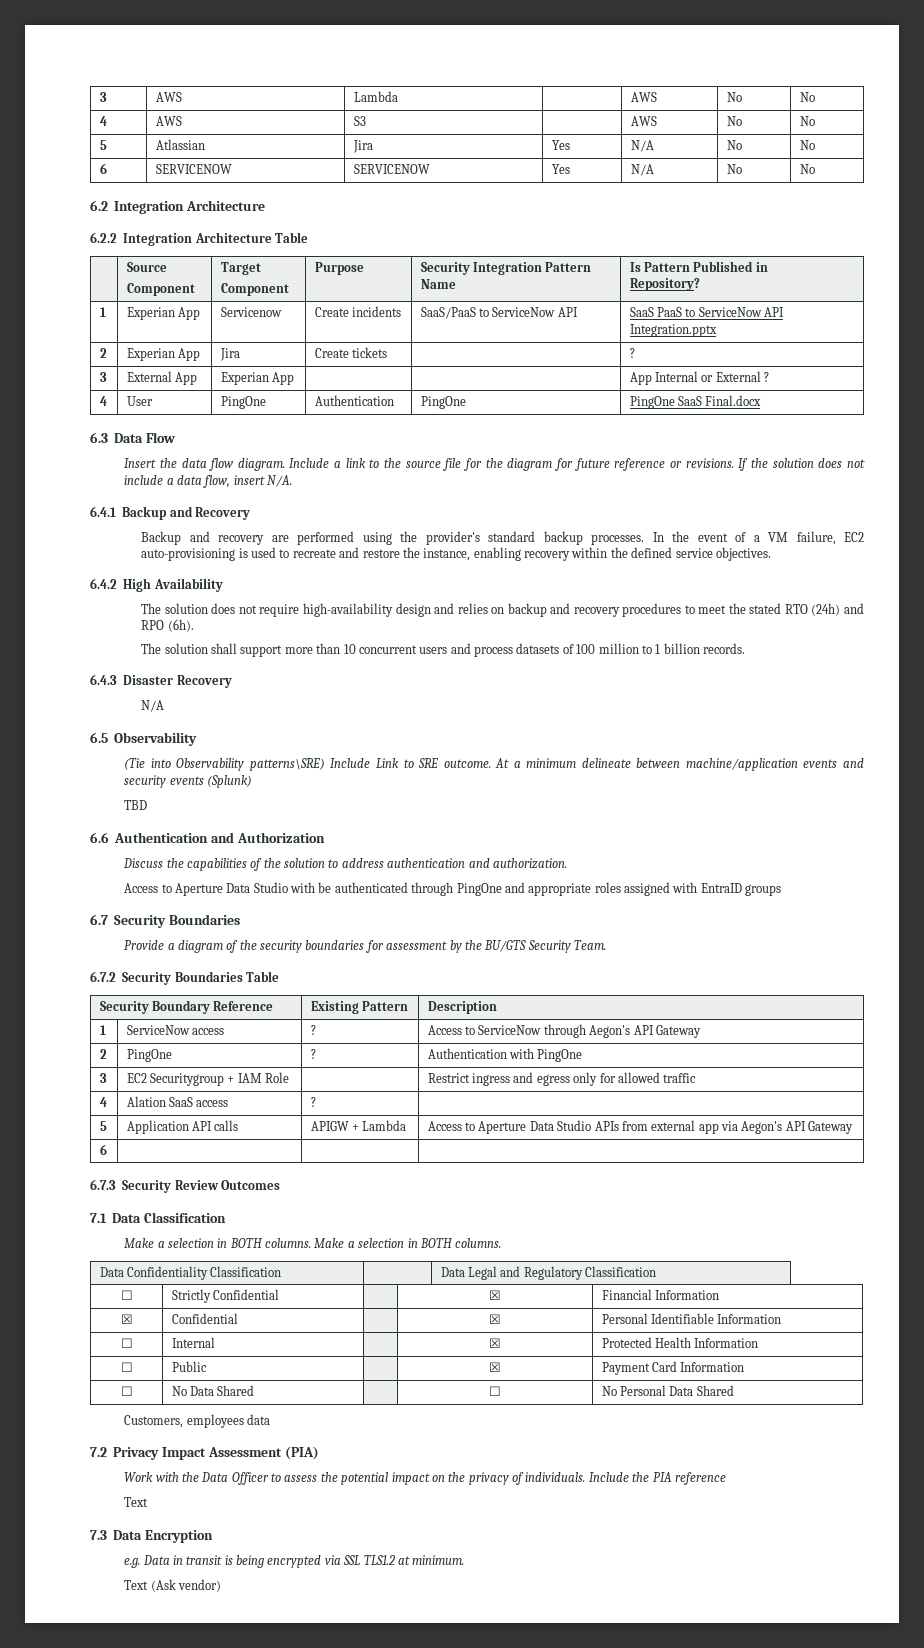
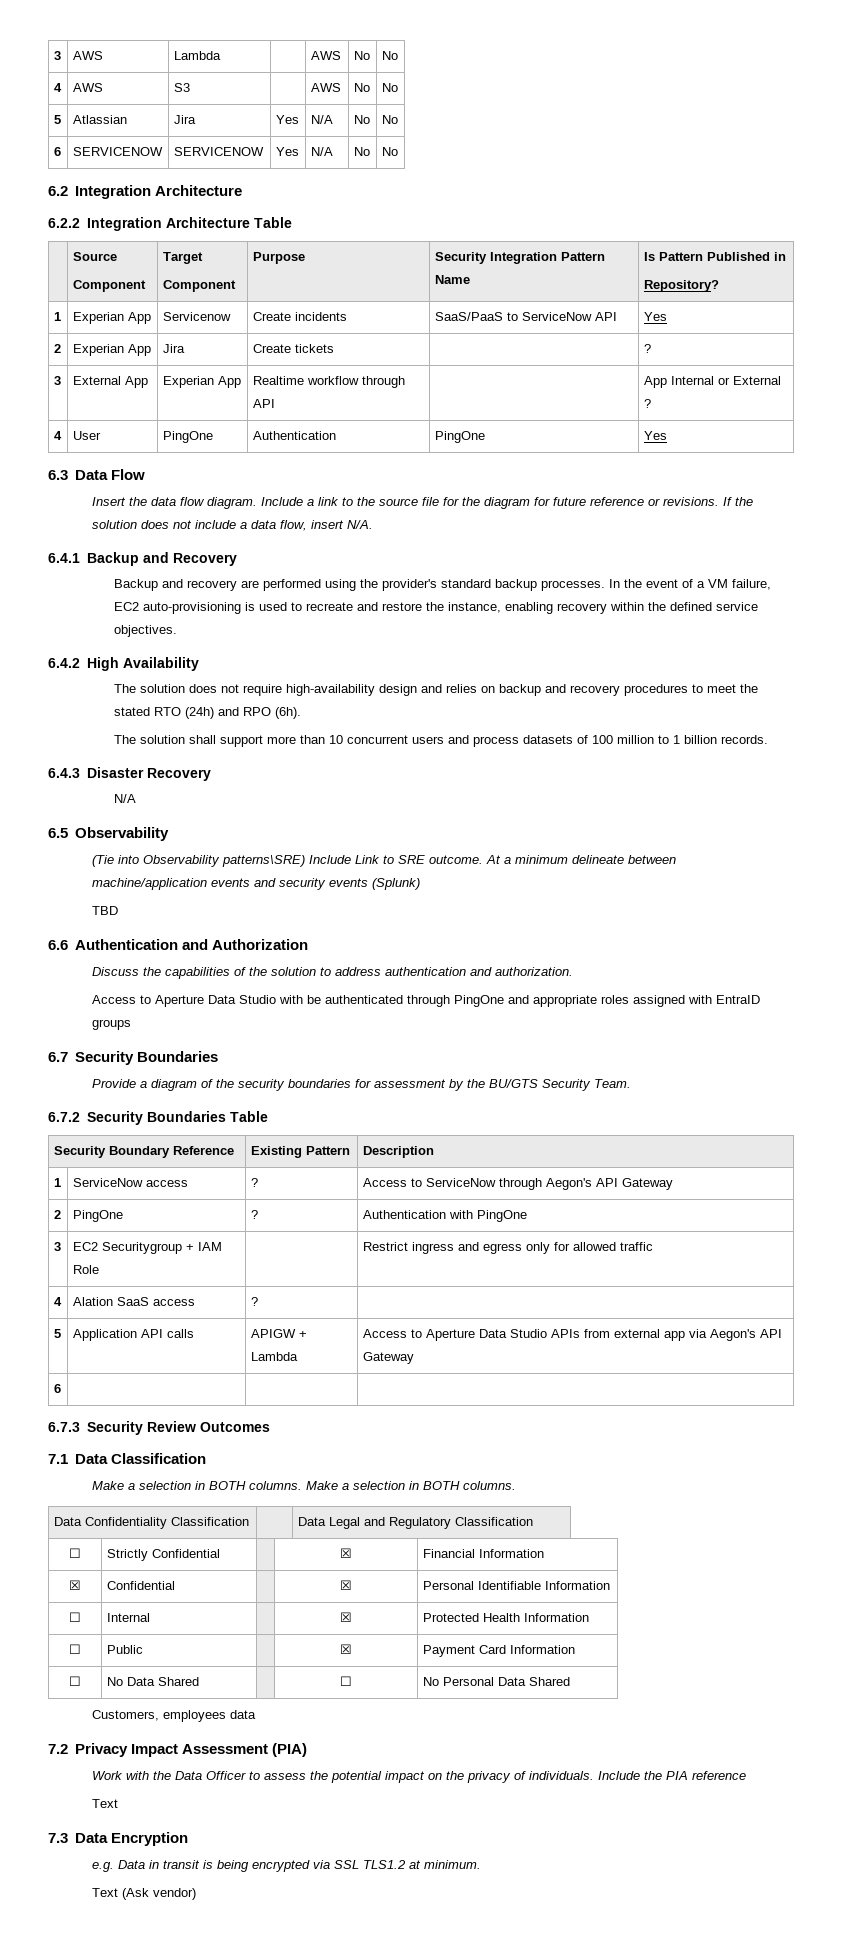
- 1 | Experian App | Servicenow | Create incidents | SaaS/PaaS to ServiceNow API | SaaS PaaS to ServiceNow API Integration.pptx
+ 1 | Experian App | Servicenow | Create incidents | SaaS/PaaS to ServiceNow API | Yes
- 3 | External App | Experian App | | | App Internal or External ?
+ 3 | External App | Experian App | Realtime workflow through API | | App Internal or External ?
- 4 | User | PingOne | Authentication | PingOne | PingOne SaaS Final.docx
+ 4 | User | PingOne | Authentication | PingOne | Yes

